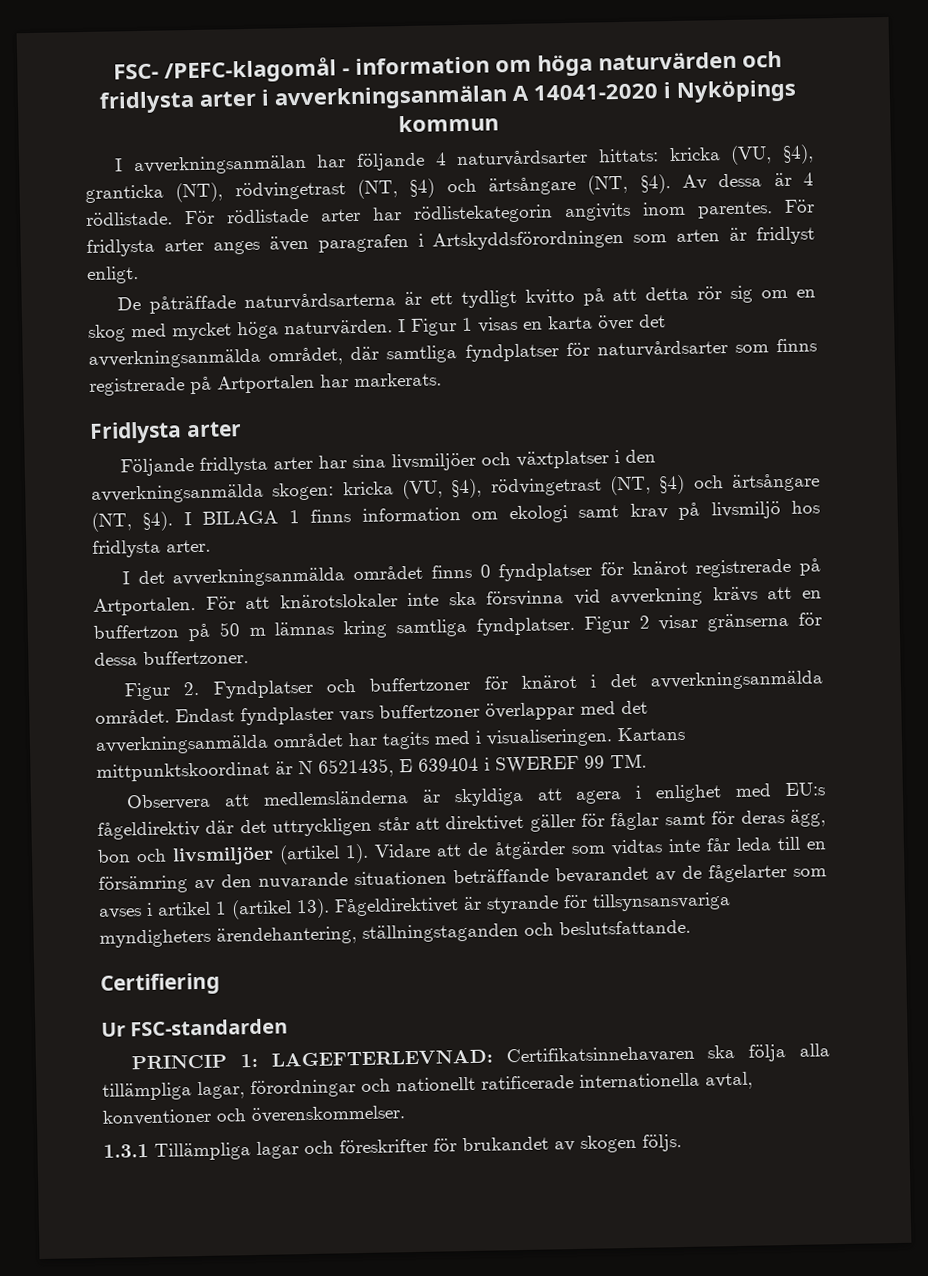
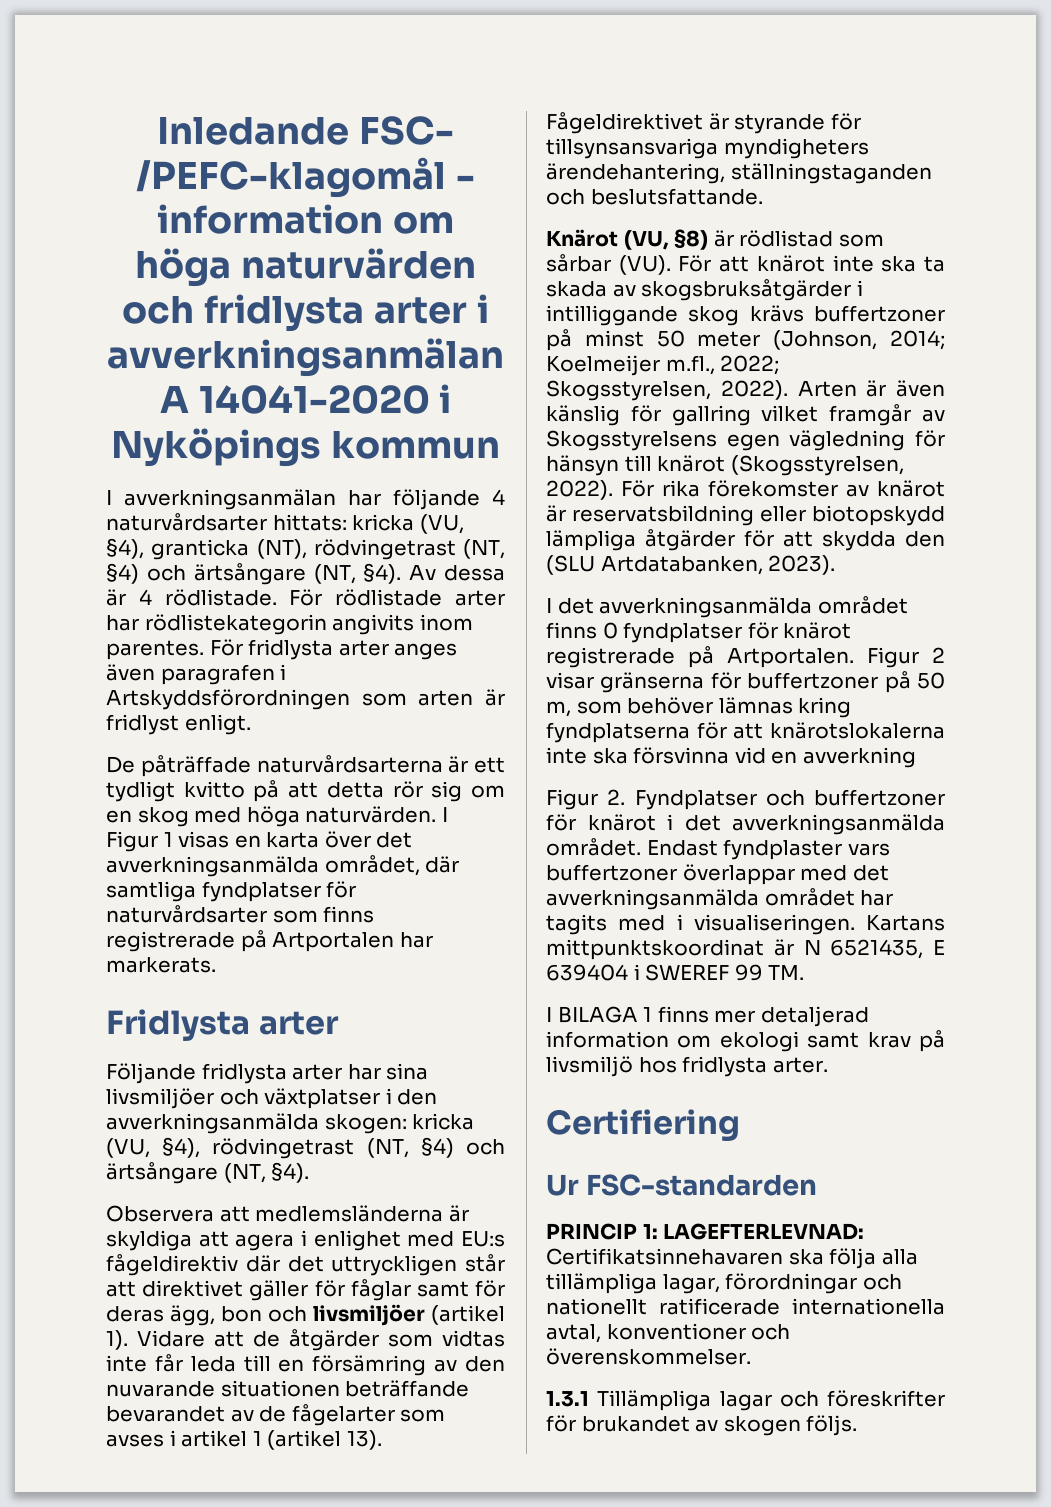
- FSC- /PEFC-klagomål - information om höga naturvärden och fridlysta arter i avverkningsanmälan A 14041-2020 i Nyköpings kommun
+ Inledande FSC- /PEFC-klagomål - information om höga naturvärden och fridlysta arter i avverkningsanmälan A 14041-2020 i Nyköpings kommun
- De påträffade naturvårdsarterna är ett tydligt kvitto på att detta rör sig om en skog med mycket höga naturvärden.
+ De påträffade naturvårdsarterna är ett tydligt kvitto på att detta rör sig om en skog med höga naturvärden.
- I BILAGA 1 finns information om ekologi samt krav på livsmiljö hos fridlysta arter.
- I det avverkningsanmälda området finns 0 fyndplatser för knärot registrerade på Artportalen. För att knärotslokaler inte ska försvinna vid avverkning krävs att en buffertzon på 50 m lämnas kring samtliga fyndplatser. Figur 2 visar gränserna för dessa buffertzoner.
- Figur 2. Fyndplatser och buffertzoner för knärot i det avverkningsanmälda området. Endast fyndplaster vars buffertzoner överlappar med det avverkningsanmälda området har tagits med i visualiseringen. Kartans mittpunktskoordinat är N 6521435, E 639404 i SWEREF 99 TM.
+ Knärot (VU, §8) är rödlistad som sårbar (VU). För att knärot inte ska ta skada av skogsbruksåtgärder i intilliggande skog krävs buffertzoner på minst 50 meter (Johnson, 2014; Koelmeijer m.fl., 2022; Skogsstyrelsen, 2022). Arten är även känslig för gallring vilket framgår av Skogsstyrelsens egen vägledning för hänsyn till knärot (Skogsstyrelsen, 2022). För rika förekomster av knärot är reservatsbildning eller biotopskydd lämpliga åtgärder för att skydda den (SLU Artdatabanken, 2023).
+ I det avverkningsanmälda området finns 0 fyndplatser för knärot registrerade på Artportalen. Figur 2 visar gränserna för buffertzoner på 50 m, som behöver lämnas kring fyndplatserna för att knärotslokalerna inte ska försvinna vid en avverkning
+ Figur 2. Fyndplatser och buffertzoner för knärot i det avverkningsanmälda området. Endast fyndplaster vars buffertzoner överlappar med det avverkningsanmälda området har tagits med i visualiseringen. Kartans mittpunktskoordinat är N 6521435, E 639404 i SWEREF 99 TM.
+ I BILAGA 1 finns mer detaljerad information om ekologi samt krav på livsmiljö hos fridlysta arter.

